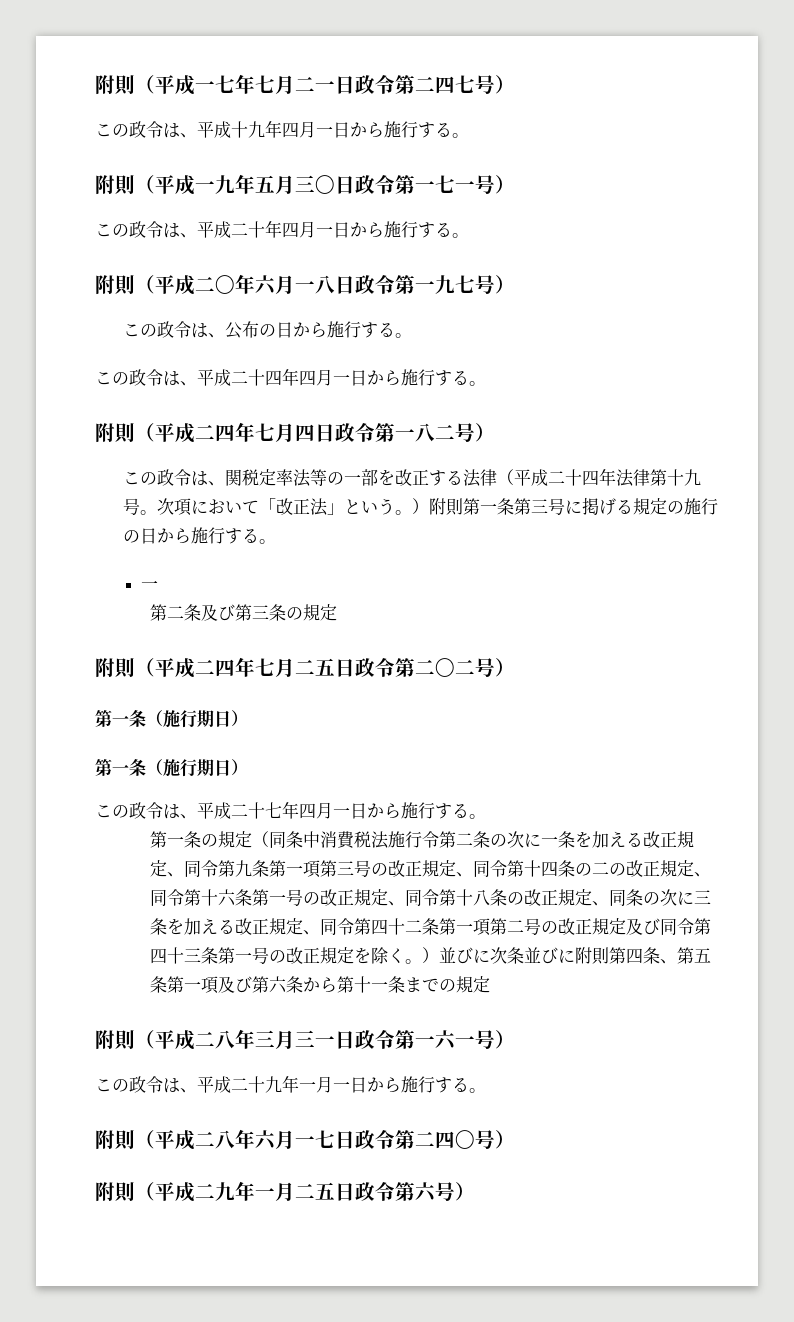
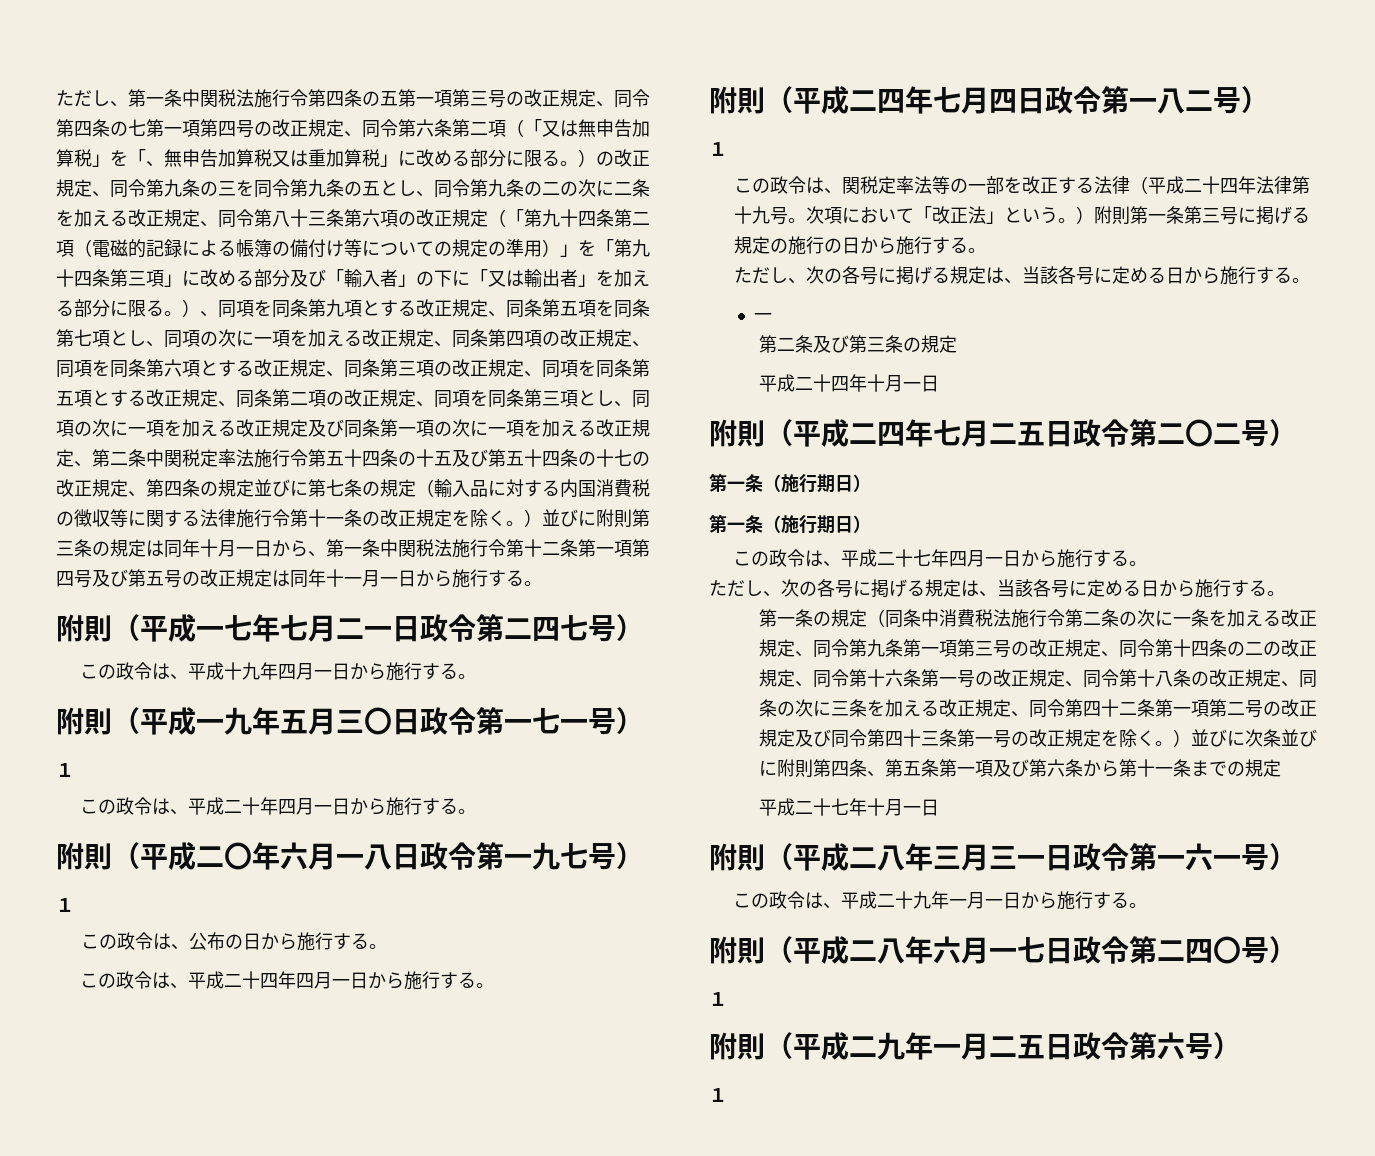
+ ただし、第一条中関税法施行令第四条の五第一項第三号の改正規定、同令第四条の七第一項第四号の改正規定、同令第六条第二項（「又は無申告加算税」を「、無申告加算税又は重加算税」に改める部分に限る。）の改正規定、同令第九条の三を同令第九条の五とし、同令第九条の二の次に二条を加える改正規定、同令第八十三条第六項の改正規定（「第九十四条第二項（電磁的記録による帳簿の備付け等についての規定の準用）」を「第九十四条第三項」に改める部分及び「輸入者」の下に「又は輸出者」を加える部分に限る。）、同項を同条第九項とする改正規定、同条第五項を同条第七項とし、同項の次に一項を加える改正規定、同条第四項の改正規定、同項を同条第六項とする改正規定、同条第三項の改正規定、同項を同条第五項とする改正規定、同条第二項の改正規定、同項を同条第三項とし、同項の次に一項を加える改正規定及び同条第一項の次に一項を加える改正規定、第二条中関税定率法施行令第五十四条の十五及び第五十四条の十七の改正規定、第四条の規定並びに第七条の規定（輸入品に対する内国消費税の徴収等に関する法律施行令第十一条の改正規定を除く。）並びに附則第三条の規定は同年十月一日から、第一条中関税法施行令第十二条第一項第四号及び第五号の改正規定は同年十一月一日から施行する。
  附則（平成一九年五月三〇日政令第一七一号）
+ １
  附則（平成二〇年六月一八日政令第一九七号）
+ １
  附則（平成二四年七月四日政令第一八二号）
+ １
  次項において「改正法」という。）附則第一条第三号に掲げる規定の施行の日から施行する。
+ ただし、次の各号に掲げる規定は、当該各号に定める日から施行する。
+ 平成二十四年十月一日
  この政令は、平成二十七年四月一日から施行する。
+ ただし、次の各号に掲げる規定は、当該各号に定める日から施行する。
+ 平成二十七年十月一日
  附則（平成二八年六月一七日政令第二四〇号）
+ １
  附則（平成二九年一月二五日政令第六号）
+ １

